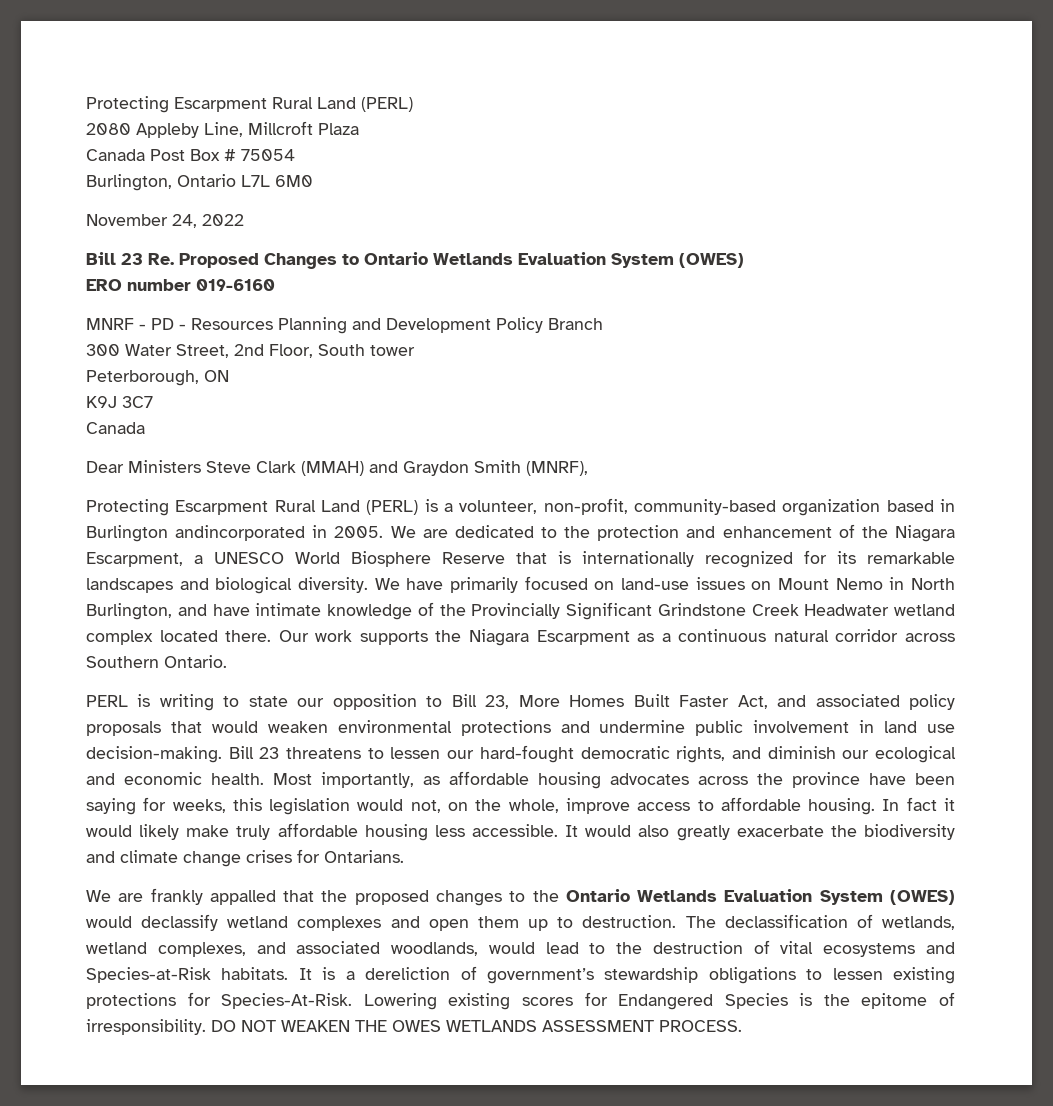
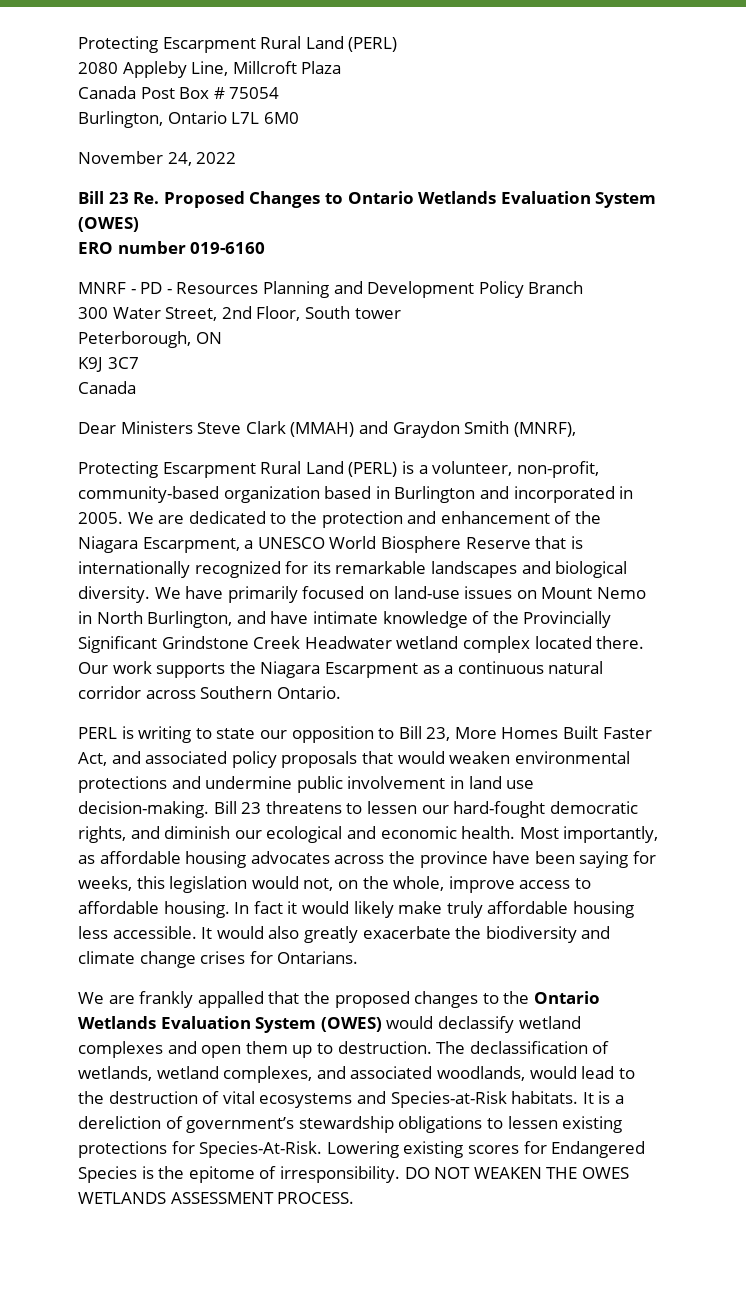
- Protecting Escarpment Rural Land (PERL) is a volunteer, non-profit, community-based organization based in Burlington andincorporated in 2005.
+ Protecting Escarpment Rural Land (PERL) is a volunteer, non-profit, community-based organization based in Burlington and incorporated in 2005.

